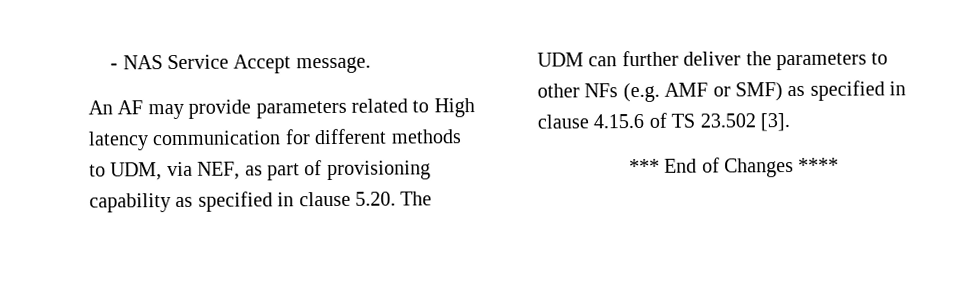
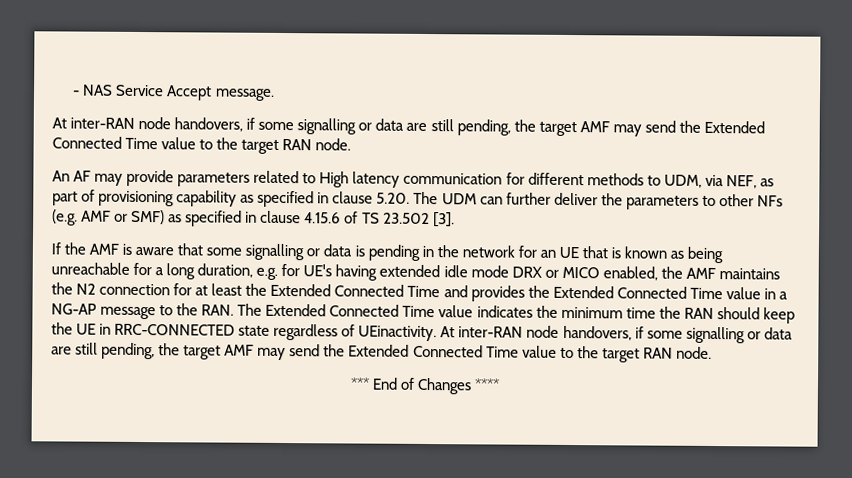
  - NAS Service Accept message.
+ At inter-RAN node handovers, if some signalling or data are still pending, the target AMF may send the Extended Connected Time value to the target RAN node.
+ If the AMF is aware that some signalling or data is pending in the network for an UE that is known as being unreachable for a long duration, e.g. for UE's having extended idle mode DRX or MICO enabled, the AMF maintains the N2 connection for at least the Extended Connected Time and provides the Extended Connected Time value in a NG-AP message to the RAN. The Extended Connected Time value indicates the minimum time the RAN should keep the UE in RRC-CONNECTED state regardless of UEinactivity. At inter-RAN node handovers, if some signalling or data are still pending, the target AMF may send the Extended Connected Time value to the target RAN node.

